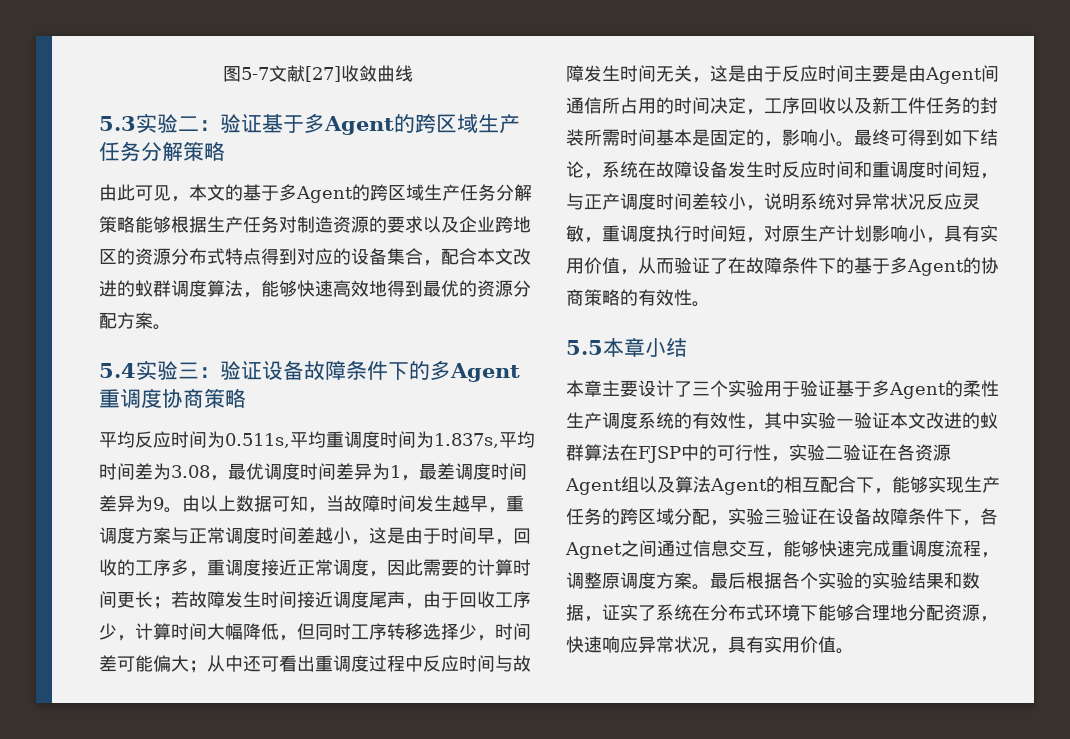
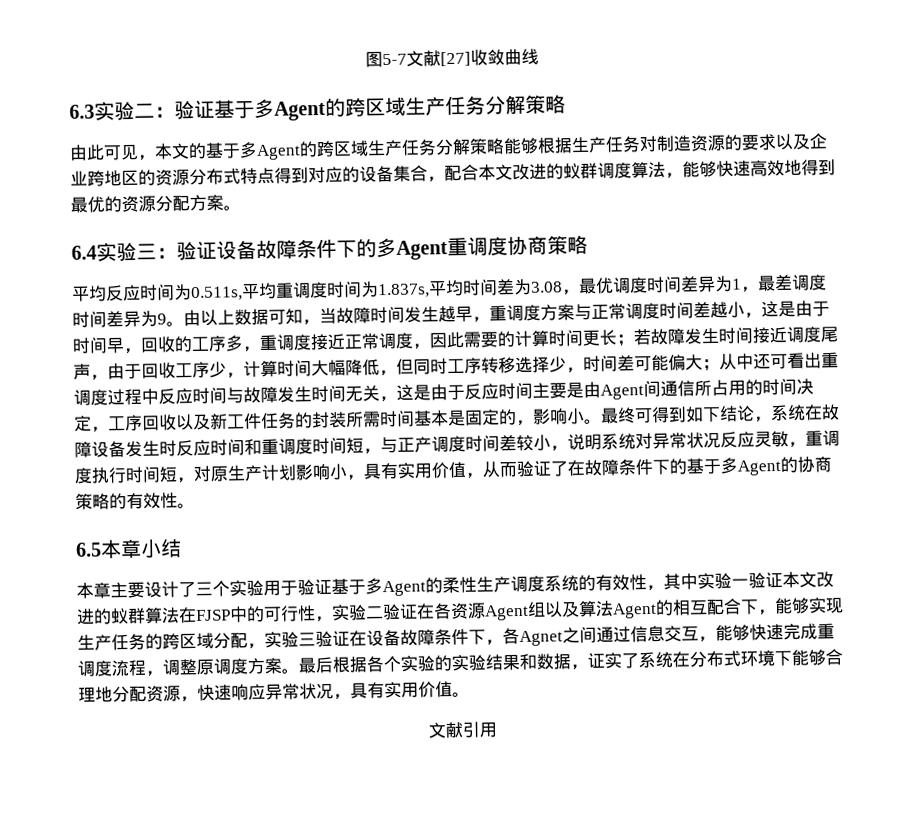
- 5.3实验二：验证基于多Agent的跨区域生产任务分解策略
+ 6.3实验二：验证基于多Agent的跨区域生产任务分解策略
- 5.4实验三：验证设备故障条件下的多Agent重调度协商策略
+ 6.4实验三：验证设备故障条件下的多Agent重调度协商策略
- 5.5本章小结
+ 6.5本章小结
+ 文献引用

